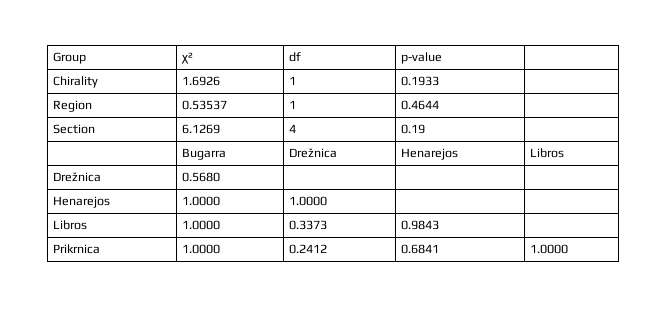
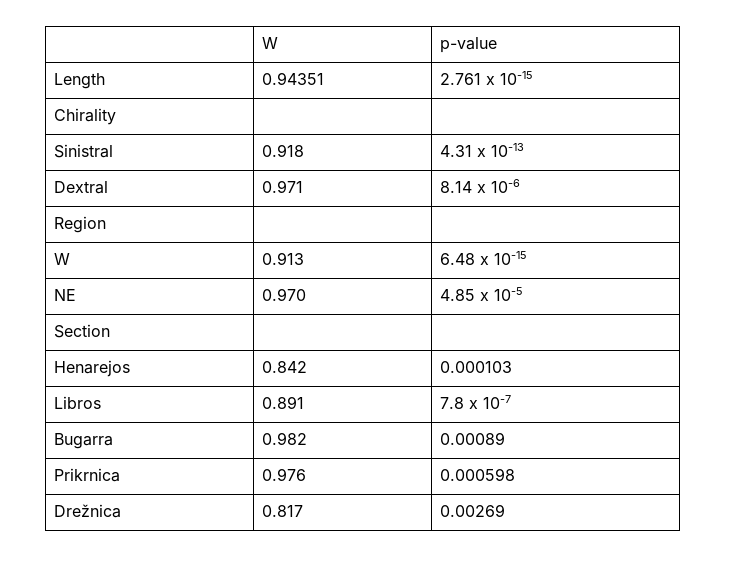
- Group | χ² | df | p-value |
- Chirality | 1.6926 | 1 | 0.1933 |
- Region | 0.53537 | 1 | 0.4644 |
- Section | 6.1269 | 4 | 0.19 |
- | Bugarra | Drežnica | Henarejos | Libros
- Drežnica | 0.5680 | | |
- Henarejos | 1.0000 | 1.0000 | |
+ | W | p-value
+ Length | 0.94351 | 2.761 x 10-15
+ Chirality | |
+ Sinistral | 0.918 | 4.31 x 10-13
+ Dextral | 0.971 | 8.14 x 10-6
+ Region | |
+ W | 0.913 | 6.48 x 10-15
+ NE | 0.970 | 4.85 x 10-5
+ Section | |
+ Henarejos | 0.842 | 0.000103
- Libros | 1.0000 | 0.3373 | 0.9843 |
- Prikrnica | 1.0000 | 0.2412 | 0.6841 | 1.0000
+ Libros | 0.891 | 7.8 x 10-7
+ Bugarra | 0.982 | 0.00089
+ Prikrnica | 0.976 | 0.000598
+ Drežnica | 0.817 | 0.00269

